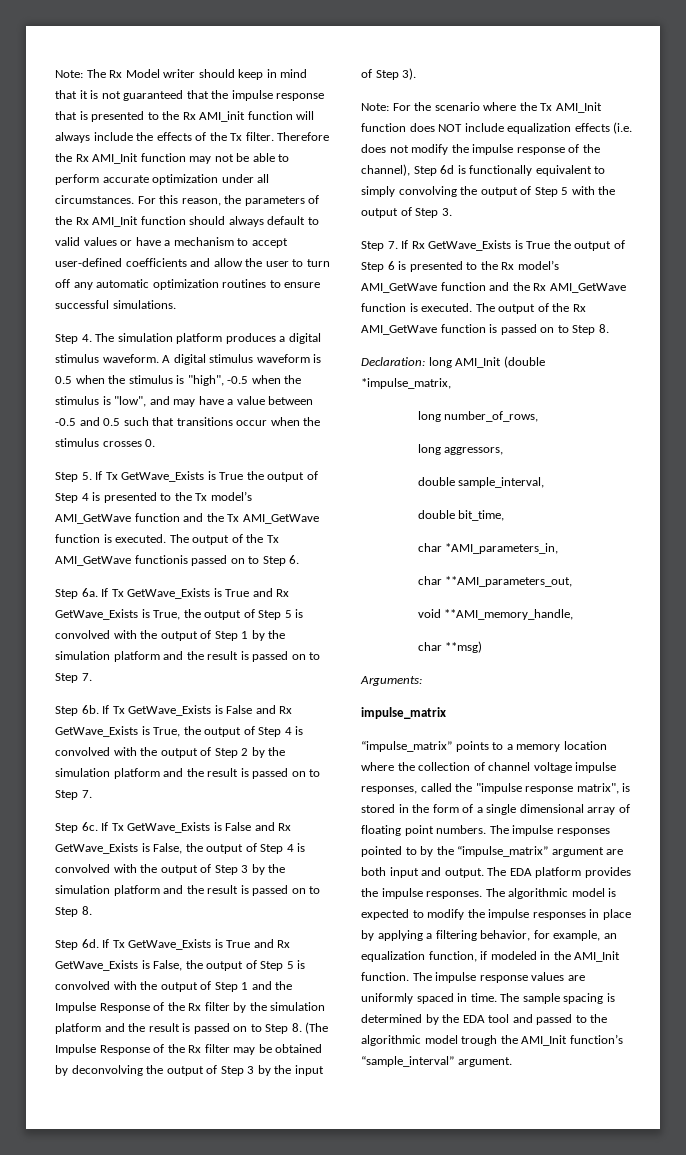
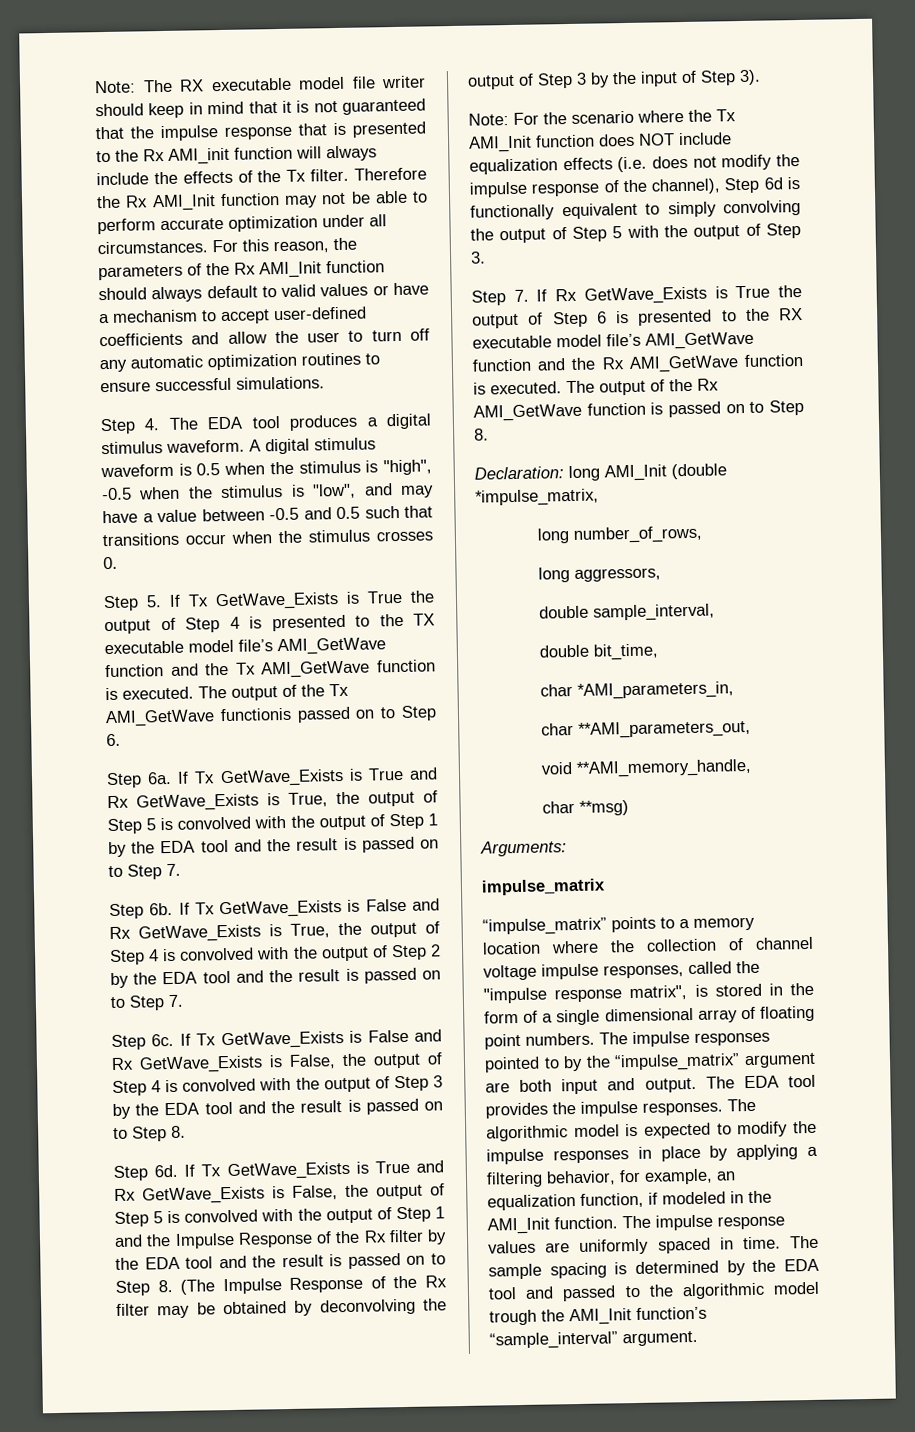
- Note: The Rx Model writer should keep in mind that it is not guaranteed that the impulse response that is presented to the Rx AMI_init function will always include the effects of the Tx filter.
+ Note: The RX executable model file writer should keep in mind that it is not guaranteed that the impulse response that is presented to the Rx AMI_init function will always include the effects of the Tx filter.
- Step 4. The simulation platform produces a digital stimulus waveform.
+ Step 4. The EDA tool produces a digital stimulus waveform.
- Step 5. If Tx GetWave_Exists is True the output of Step 4 is presented to the Tx model’s AMI_GetWave function and the Tx AMI_GetWave function is executed.
+ Step 5. If Tx GetWave_Exists is True the output of Step 4 is presented to the TX executable model file’s AMI_GetWave function and the Tx AMI_GetWave function is executed.
- If Tx GetWave_Exists is True and Rx GetWave_Exists is True, the output of Step 5 is convolved with the output of Step 1 by the simulation platform and the result is passed on to Step 7.
+ If Tx GetWave_Exists is True and Rx GetWave_Exists is True, the output of Step 5 is convolved with the output of Step 1 by the EDA tool and the result is passed on to Step 7.
- If Tx GetWave_Exists is False and Rx GetWave_Exists is True, the output of Step 4 is convolved with the output of Step 2 by the simulation platform and the result is passed on to Step 7.
+ If Tx GetWave_Exists is False and Rx GetWave_Exists is True, the output of Step 4 is convolved with the output of Step 2 by the EDA tool and the result is passed on to Step 7.
- If Tx GetWave_Exists is False and Rx GetWave_Exists is False, the output of Step 4 is convolved with the output of Step 3 by the simulation platform and the result is passed on to Step 8.
+ If Tx GetWave_Exists is False and Rx GetWave_Exists is False, the output of Step 4 is convolved with the output of Step 3 by the EDA tool and the result is passed on to Step 8.
- If Tx GetWave_Exists is True and Rx GetWave_Exists is False, the output of Step 5 is convolved with the output of Step 1 and the Impulse Response of the Rx filter by the simulation platform and the result is passed on to Step 8. (The Impulse Response of the Rx filter may be obtained by deconvolving the output of Step 3 by the input of Step 3).
+ If Tx GetWave_Exists is True and Rx GetWave_Exists is False, the output of Step 5 is convolved with the output of Step 1 and the Impulse Response of the Rx filter by the EDA tool and the result is passed on to Step 8. (The Impulse Response of the Rx filter may be obtained by deconvolving the output of Step 3 by the input of Step 3).
- Step 7. If Rx GetWave_Exists is True the output of Step 6 is presented to the Rx model’s AMI_GetWave function and the Rx AMI_GetWave function is executed.
+ Step 7. If Rx GetWave_Exists is True the output of Step 6 is presented to the RX executable model file’s AMI_GetWave function and the Rx AMI_GetWave function is executed.
- The EDA platform provides the impulse responses.
+ The EDA tool provides the impulse responses.

